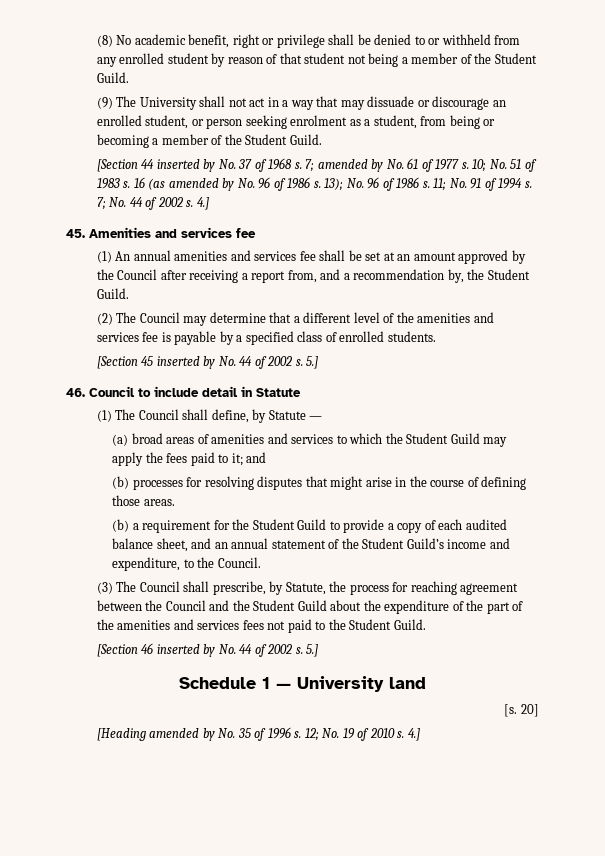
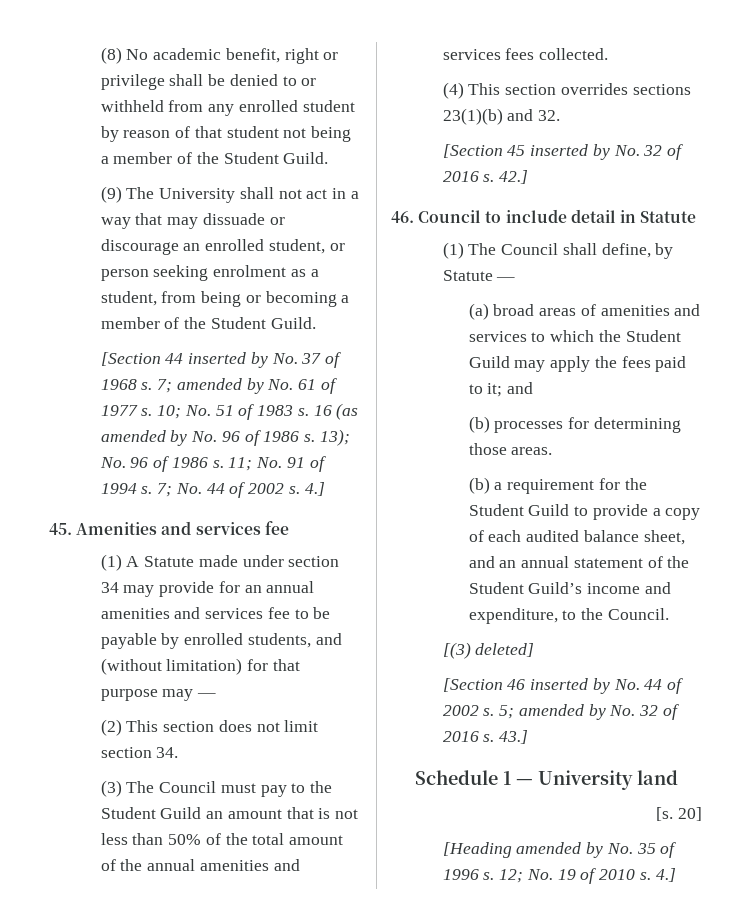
- (1) An annual amenities and services fee shall be set at an amount approved by the Council after receiving a report from, and a recommendation by, the Student Guild.
- (2) The Council may determine that a different level of the amenities and services fee is payable by a specified class of enrolled students.
+ (1) A Statute made under section 34 may provide for an annual amenities and services fee to be payable by enrolled students, and (without limitation) for that purpose may —
+ (2) This section does not limit section 34.
+ (3) The Council must pay to the Student Guild an amount that is not less than 50% of the total amount of the annual amenities and services fees collected.
+ (4) This section overrides sections 23(1)(b) and 32.
- [Section 45 inserted by No. 44 of 2002 s. 5.]
+ [Section 45 inserted by No. 32 of 2016 s. 42.]
- (b) processes for resolving disputes that might arise in the course of defining those areas.
+ (b) processes for determining those areas.
- (3) The Council shall prescribe, by Statute, the process for reaching agreement between the Council and the Student Guild about the expenditure of the part of the amenities and services fees not paid to the Student Guild.
+ [(3) deleted]
- [Section 46 inserted by No. 44 of 2002 s. 5.]
+ [Section 46 inserted by No. 44 of 2002 s. 5; amended by No. 32 of 2016 s. 43.]

